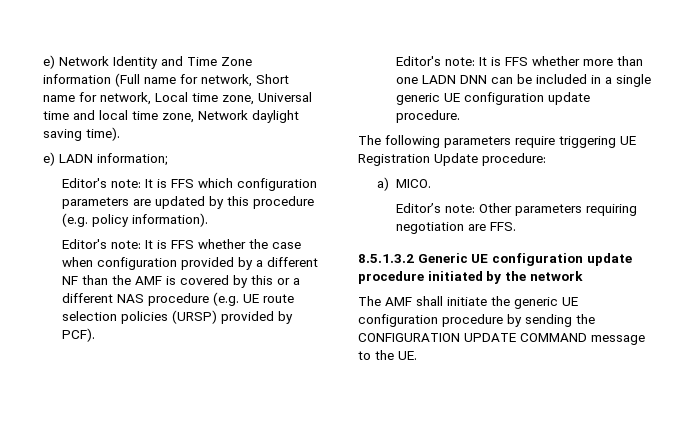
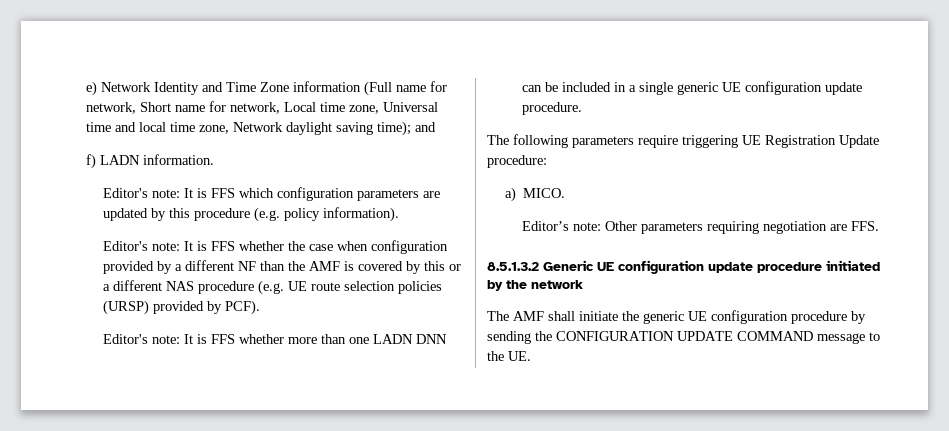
- e) Network Identity and Time Zone information (Full name for network, Short name for network, Local time zone, Universal time and local time zone, Network daylight saving time).
- e) LADN information;
+ e) Network Identity and Time Zone information (Full name for network, Short name for network, Local time zone, Universal time and local time zone, Network daylight saving time); and
+ f) LADN information.

